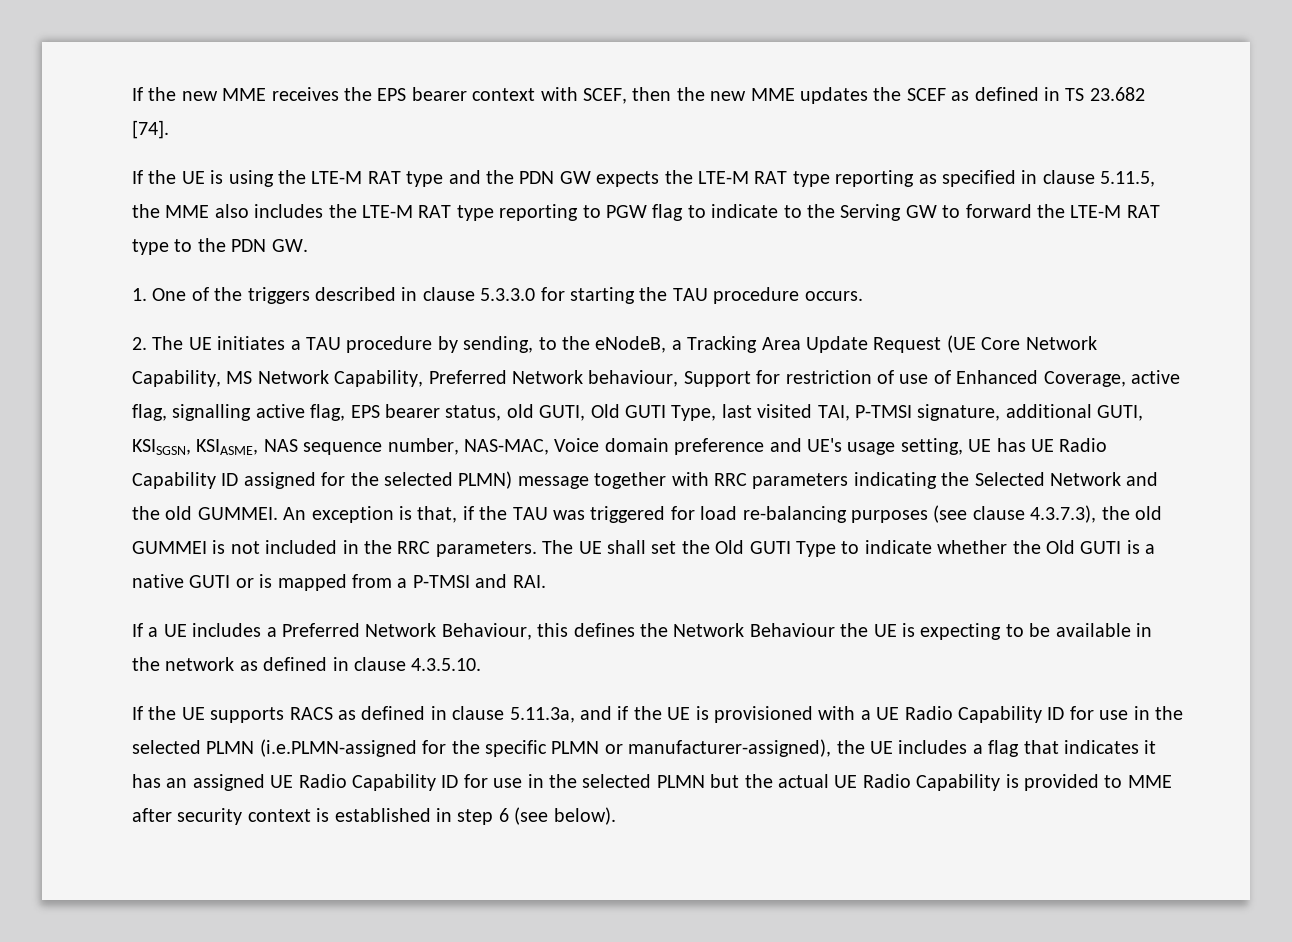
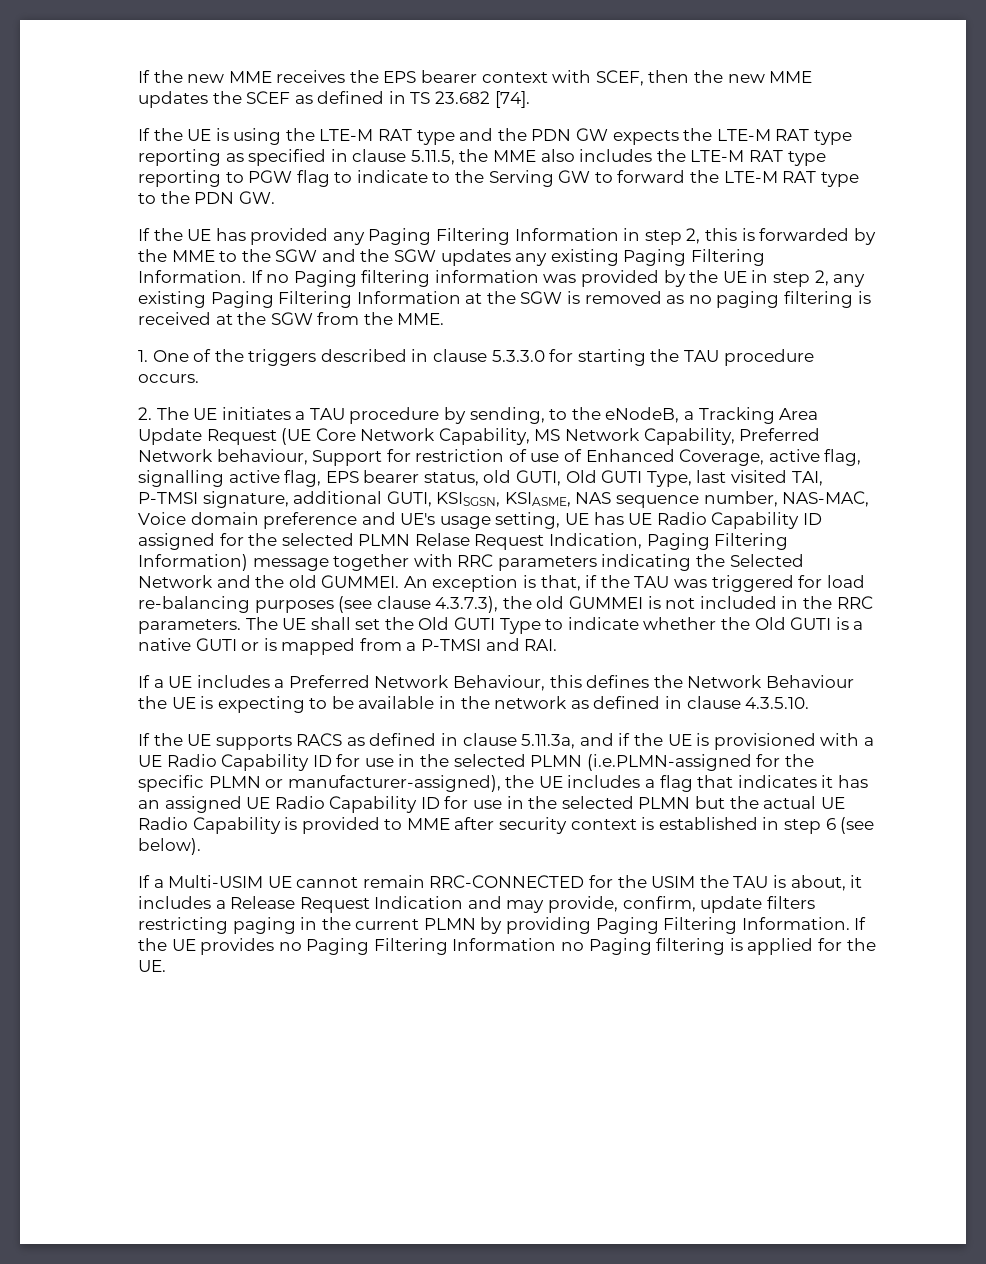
+ If the UE has provided any Paging Filtering Information in step 2, this is forwarded by the MME to the SGW and the SGW updates any existing Paging Filtering Information. If no Paging filtering information was provided by the UE in step 2, any existing Paging Filtering Information at the SGW is removed as no paging filtering is received at the SGW from the MME.
- 2. The UE initiates a TAU procedure by sending, to the eNodeB, a Tracking Area Update Request (UE Core Network Capability, MS Network Capability, Preferred Network behaviour, Support for restriction of use of Enhanced Coverage, active flag, signalling active flag, EPS bearer status, old GUTI, Old GUTI Type, last visited TAI, P-TMSI signature, additional GUTI, KSISGSN, KSIASME, NAS sequence number, NAS-MAC, Voice domain preference and UE's usage setting, UE has UE Radio Capability ID assigned for the selected PLMN) message together with RRC parameters indicating the Selected Network and the old GUMMEI.
+ 2. The UE initiates a TAU procedure by sending, to the eNodeB, a Tracking Area Update Request (UE Core Network Capability, MS Network Capability, Preferred Network behaviour, Support for restriction of use of Enhanced Coverage, active flag, signalling active flag, EPS bearer status, old GUTI, Old GUTI Type, last visited TAI, P-TMSI signature, additional GUTI, KSISGSN, KSIASME, NAS sequence number, NAS-MAC, Voice domain preference and UE's usage setting, UE has UE Radio Capability ID assigned for the selected PLMN Relase Request Indication, Paging Filtering Information) message together with RRC parameters indicating the Selected Network and the old GUMMEI.
+ If a Multi-USIM UE cannot remain RRC-CONNECTED for the USIM the TAU is about, it includes a Release Request Indication and may provide, confirm, update filters restricting paging in the current PLMN by providing Paging Filtering Information. If the UE provides no Paging Filtering Information no Paging filtering is applied for the UE.

